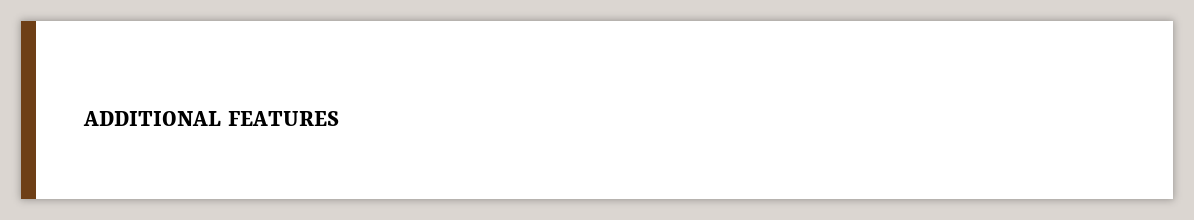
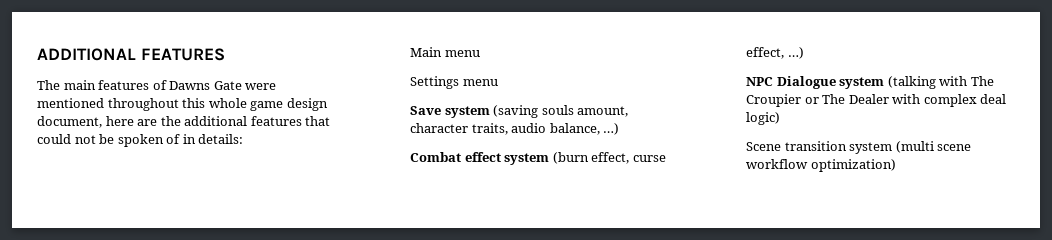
+ The main features of Dawns Gate were mentioned throughout this whole game design document, here are the additional features that could not be spoken of in details:
+ Main menu
+ Settings menu
+ Save system (saving souls amount, character traits, audio balance, …)
+ Combat effect system (burn effect, curse effect, …)
+ NPC Dialogue system (talking with The Croupier or The Dealer with complex deal logic)
+ Scene transition system (multi scene workflow optimization)

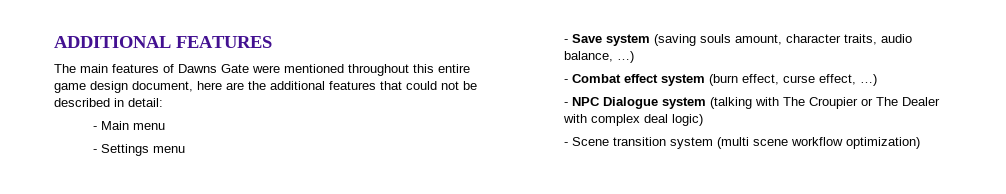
- The main features of Dawns Gate were mentioned throughout this whole game design document, here are the additional features that could not be spoken of in details:
- Main menu
+ The main features of Dawns Gate were mentioned throughout this entire game design document, here are the additional features that could not be described in detail:
+ - Main menu
- Settings menu
+ - Settings menu
- Save system (saving souls amount, character traits, audio balance, …)
+ - Save system (saving souls amount, character traits, audio balance, …)
- Combat effect system (burn effect, curse effect, …)
+ - Combat effect system (burn effect, curse effect, …)
- NPC Dialogue system (talking with The Croupier or The Dealer with complex deal logic)
+ - NPC Dialogue system (talking with The Croupier or The Dealer with complex deal logic)
- Scene transition system (multi scene workflow optimization)
+ - Scene transition system (multi scene workflow optimization)

